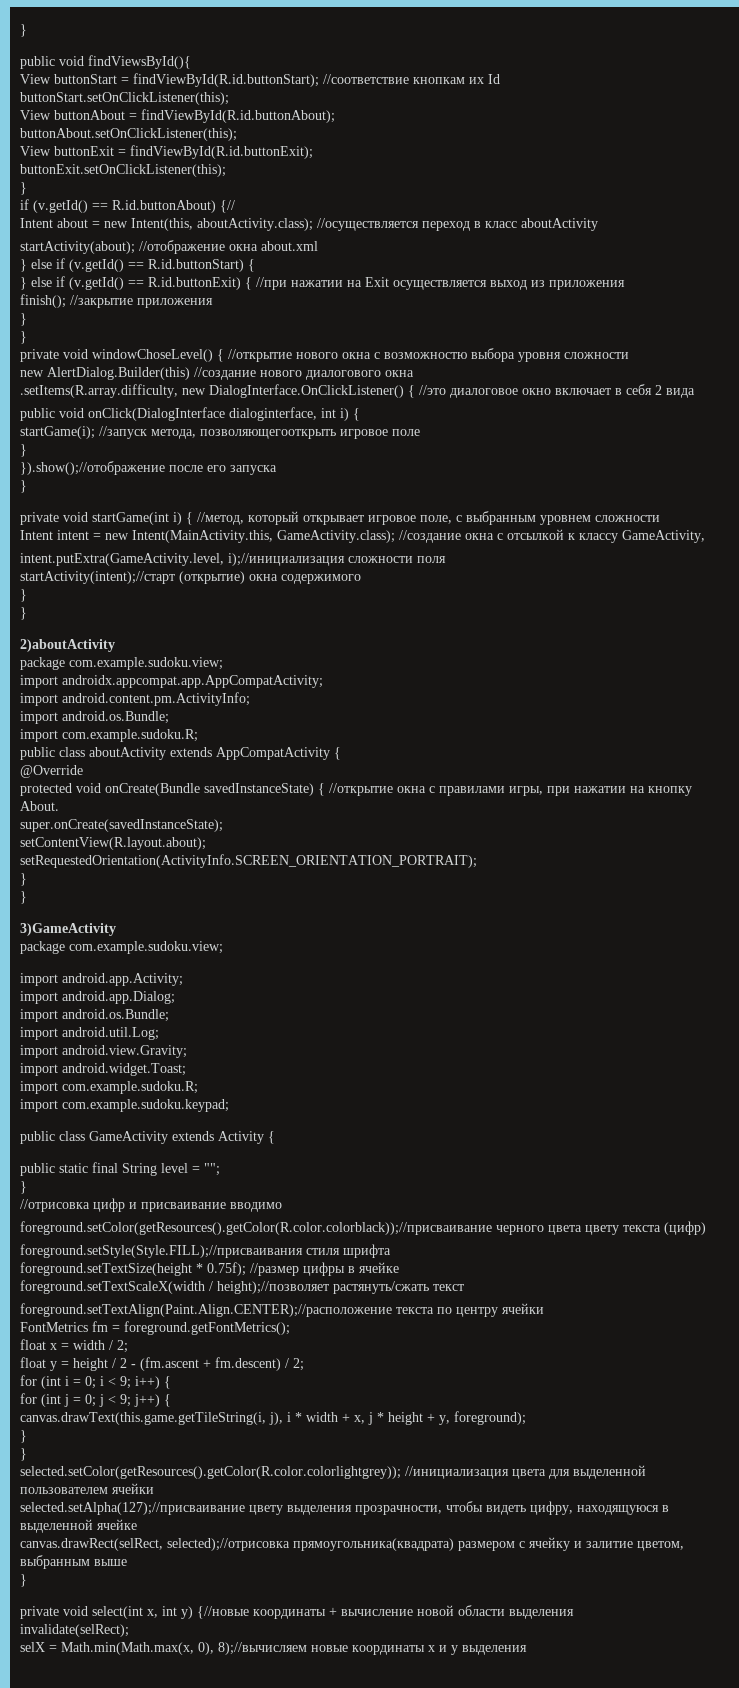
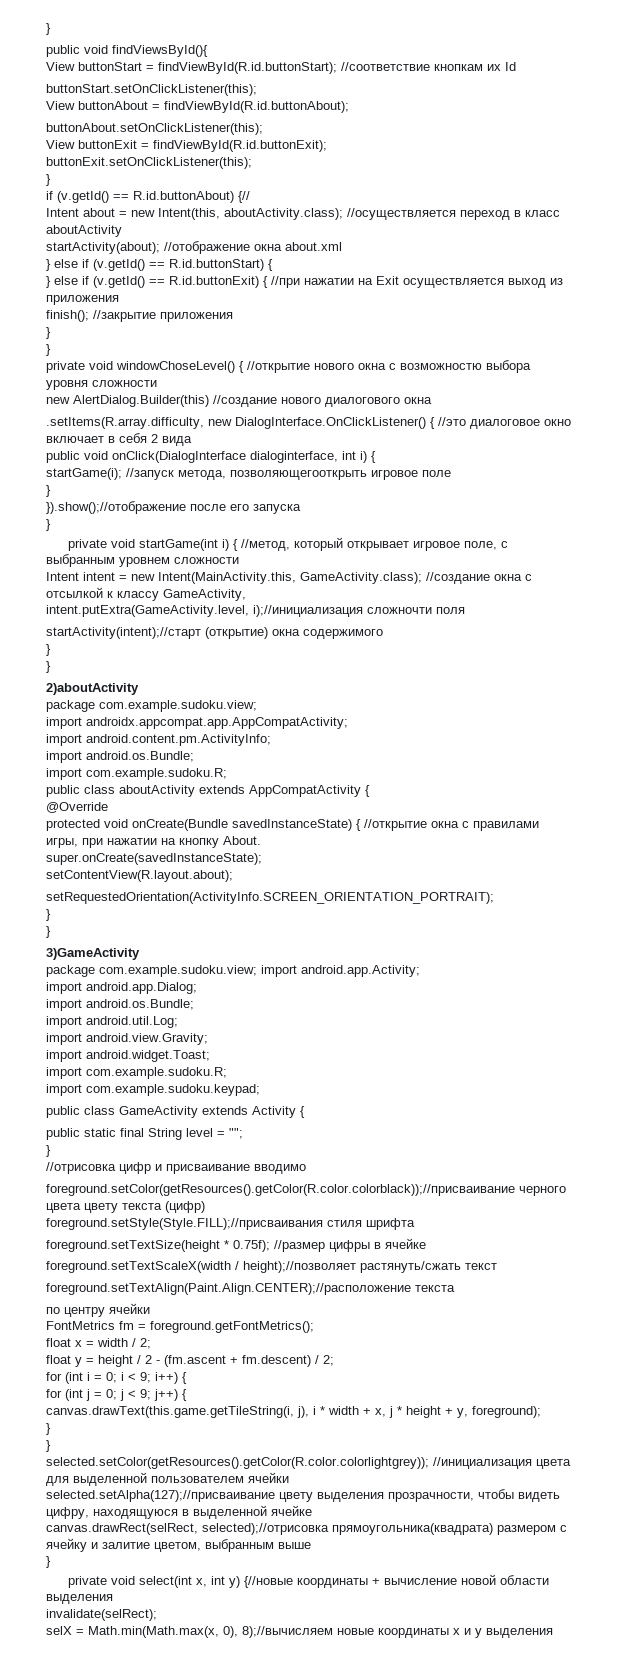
- intent.putExtra(GameActivity.level, i);//инициализация сложности поля
+ intent.putExtra(GameActivity.level, i);//инициализация сложночти поля
  3)GameActivity
- package com.example.sudoku.view;
- import android.app.Activity;
+ package com.example.sudoku.view; import android.app.Activity;
- foreground.setTextAlign(Paint.Align.CENTER);//расположение текста по центру ячейки
+ foreground.setTextAlign(Paint.Align.CENTER);//расположение текста
+ по центру ячейки

